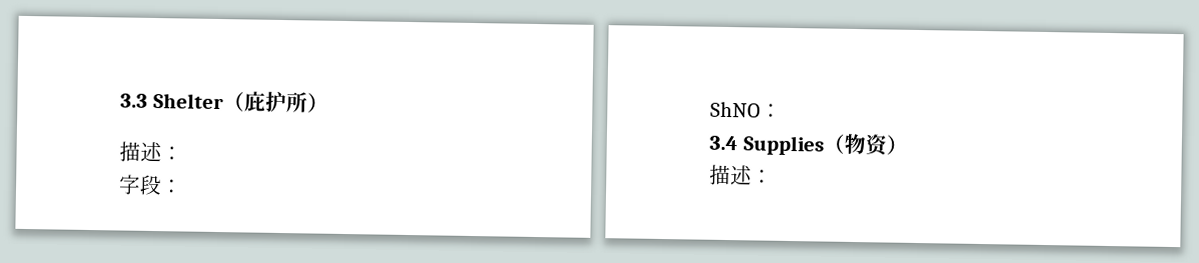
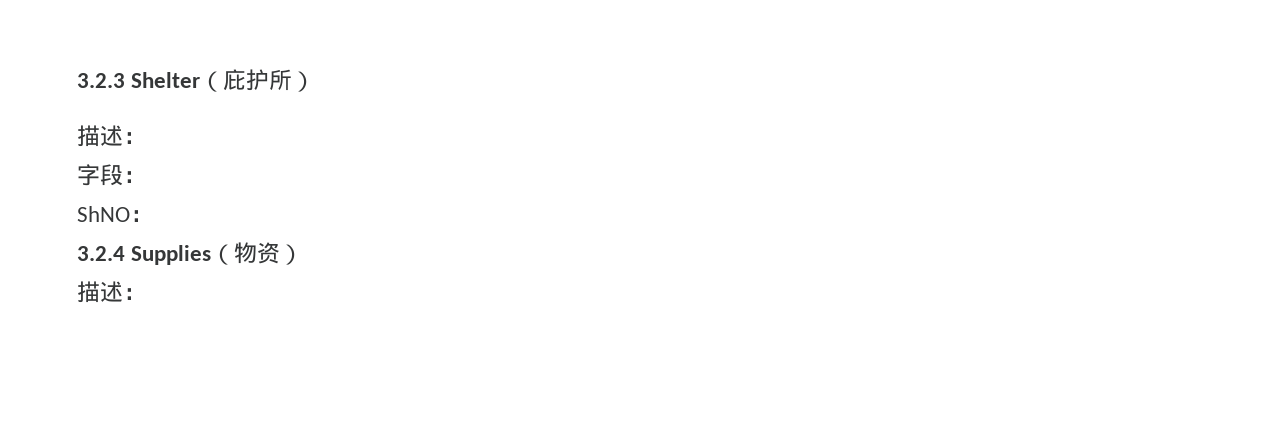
- 3.3 Shelter（庇护所）
+ 3.2.3 Shelter（庇护所）
- 3.4 Supplies（物资）
+ 3.2.4 Supplies（物资）

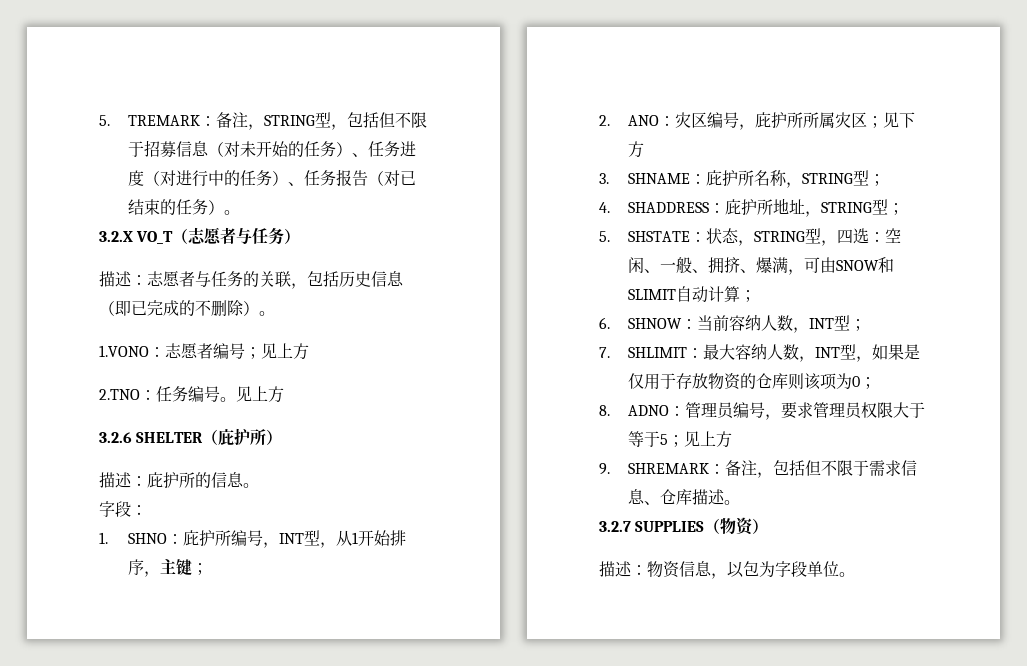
- 3.2.3 Shelter（庇护所）
- 描述：
+ 5. TREMARK：备注，STRING型，包括但不限于招募信息（对未开始的任务）、任务进度（对进行中的任务）、任务报告（对已结束的任务）。
+ 3.2.X VO_T（志愿者与任务）
+ 描述：志愿者与任务的关联，包括历史信息（即已完成的不删除）。
+ 1.VONO：志愿者编号；见上方
+ 2.TNO：任务编号。见上方
+ 3.2.6 SHELTER（庇护所）
+ 描述：庇护所的信息。
- ShNO：
- 3.2.4 Supplies（物资）
- 描述：
+ 1. SHNO：庇护所编号，INT型，从1开始排序，主键；
+ 2. ANO：灾区编号，庇护所所属灾区；见下方
+ 3. SHNAME：庇护所名称，STRING型；
+ 4. SHADDRESS：庇护所地址，STRING型；
+ 5. SHSTATE：状态，STRING型，四选：空闲、一般、拥挤、爆满，可由SNOW和SLIMIT自动计算；
+ 6. SHNOW：当前容纳人数，INT型；
+ 7. SHLIMIT：最大容纳人数，INT型，如果是仅用于存放物资的仓库则该项为0；
+ 8. ADNO：管理员编号，要求管理员权限大于等于5；见上方
+ 9. SHREMARK：备注，包括但不限于需求信息、仓库描述。
+ 3.2.7 SUPPLIES（物资）
+ 描述：物资信息，以包为字段单位。

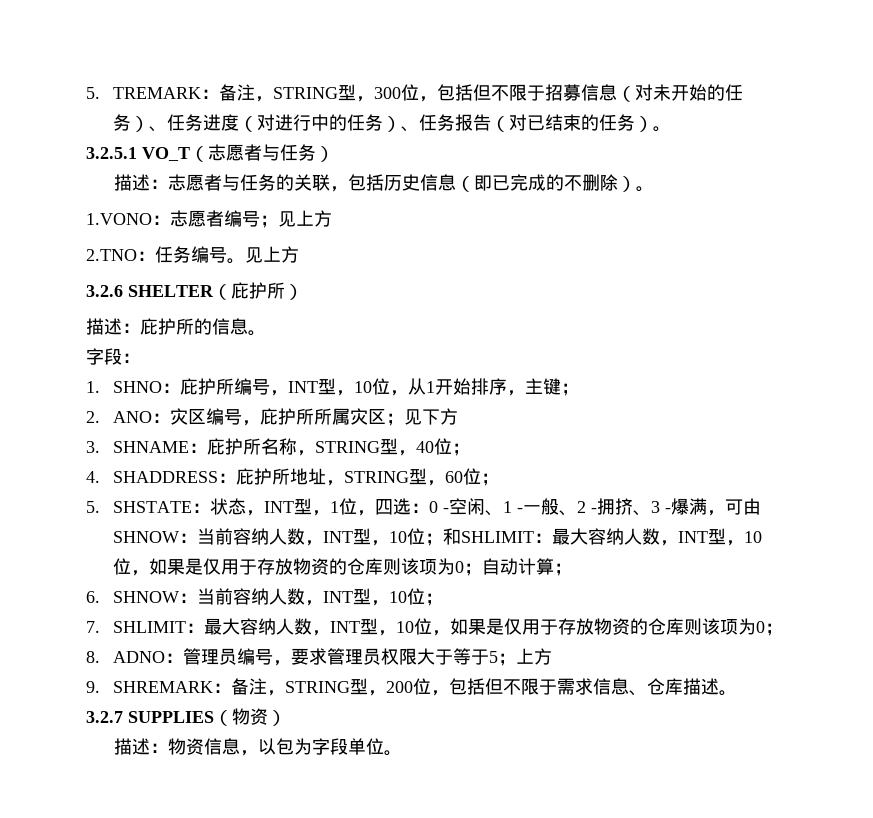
- 5. TREMARK：备注，STRING型，包括但不限于招募信息（对未开始的任务）、任务进度（对进行中的任务）、任务报告（对已结束的任务）。
+ 5. TREMARK：备注，STRING型，300位，包括但不限于招募信息（对未开始的任务）、任务进度（对进行中的任务）、任务报告（对已结束的任务）。
- 3.2.X VO_T（志愿者与任务）
+ 3.2.5.1 VO_T（志愿者与任务）
- 1. SHNO：庇护所编号，INT型，从1开始排序，主键；
+ 1. SHNO：庇护所编号，INT型，10位，从1开始排序，主键；
- 3. SHNAME：庇护所名称，STRING型；
+ 3. SHNAME：庇护所名称，STRING型，40位；
- 4. SHADDRESS：庇护所地址，STRING型；
+ 4. SHADDRESS：庇护所地址，STRING型，60位；
- 5. SHSTATE：状态，STRING型，四选：空闲、一般、拥挤、爆满，可由SNOW和SLIMIT自动计算；
+ 5. SHSTATE：状态，INT型，1位，四选：0 -空闲、1 -一般、2 -拥挤、3 -爆满，可由SHNOW：当前容纳人数，INT型，10位；和SHLIMIT：最大容纳人数，INT型，10位，如果是仅用于存放物资的仓库则该项为0；自动计算；
- 6. SHNOW：当前容纳人数，INT型；
+ 6. SHNOW：当前容纳人数，INT型，10位；
- 7. SHLIMIT：最大容纳人数，INT型，如果是仅用于存放物资的仓库则该项为0；
+ 7. SHLIMIT：最大容纳人数，INT型，10位，如果是仅用于存放物资的仓库则该项为0；
- 8. ADNO：管理员编号，要求管理员权限大于等于5；见上方
+ 8. ADNO：管理员编号，要求管理员权限大于等于5；上方
- 9. SHREMARK：备注，包括但不限于需求信息、仓库描述。
+ 9. SHREMARK：备注，STRING型，200位，包括但不限于需求信息、仓库描述。

